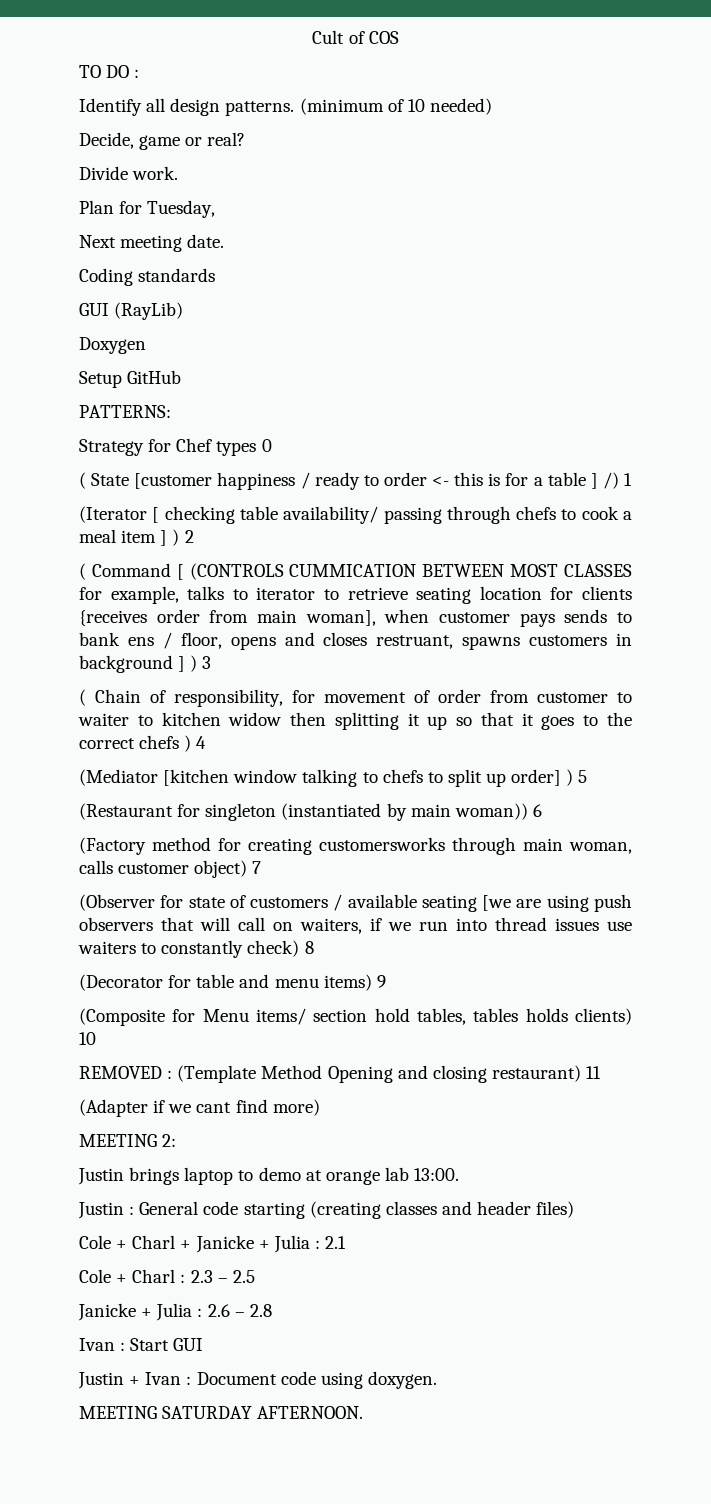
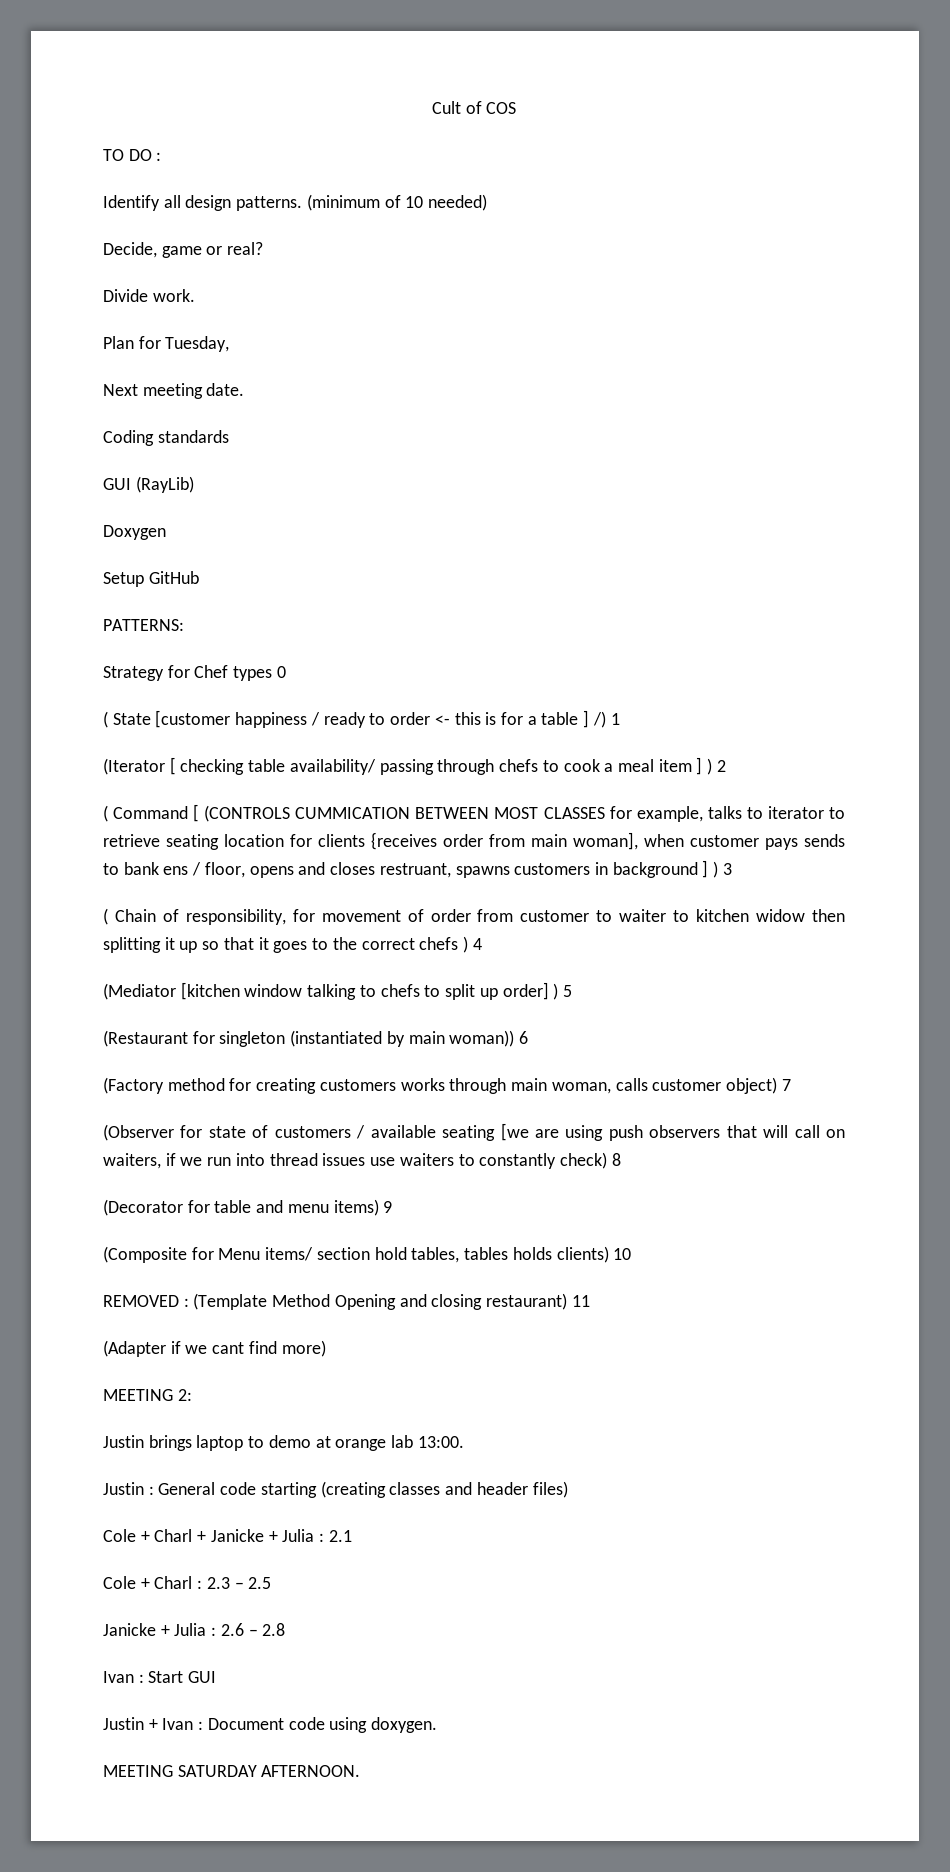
- (Factory method for creating customersworks through main woman, calls customer object) 7
+ (Factory method for creating customers works through main woman, calls customer object) 7

